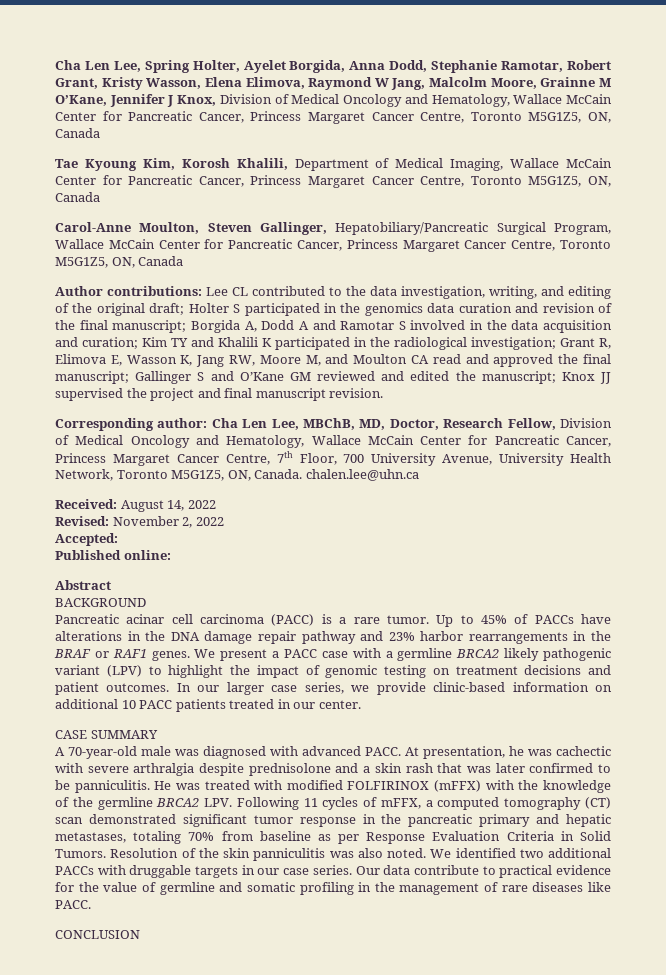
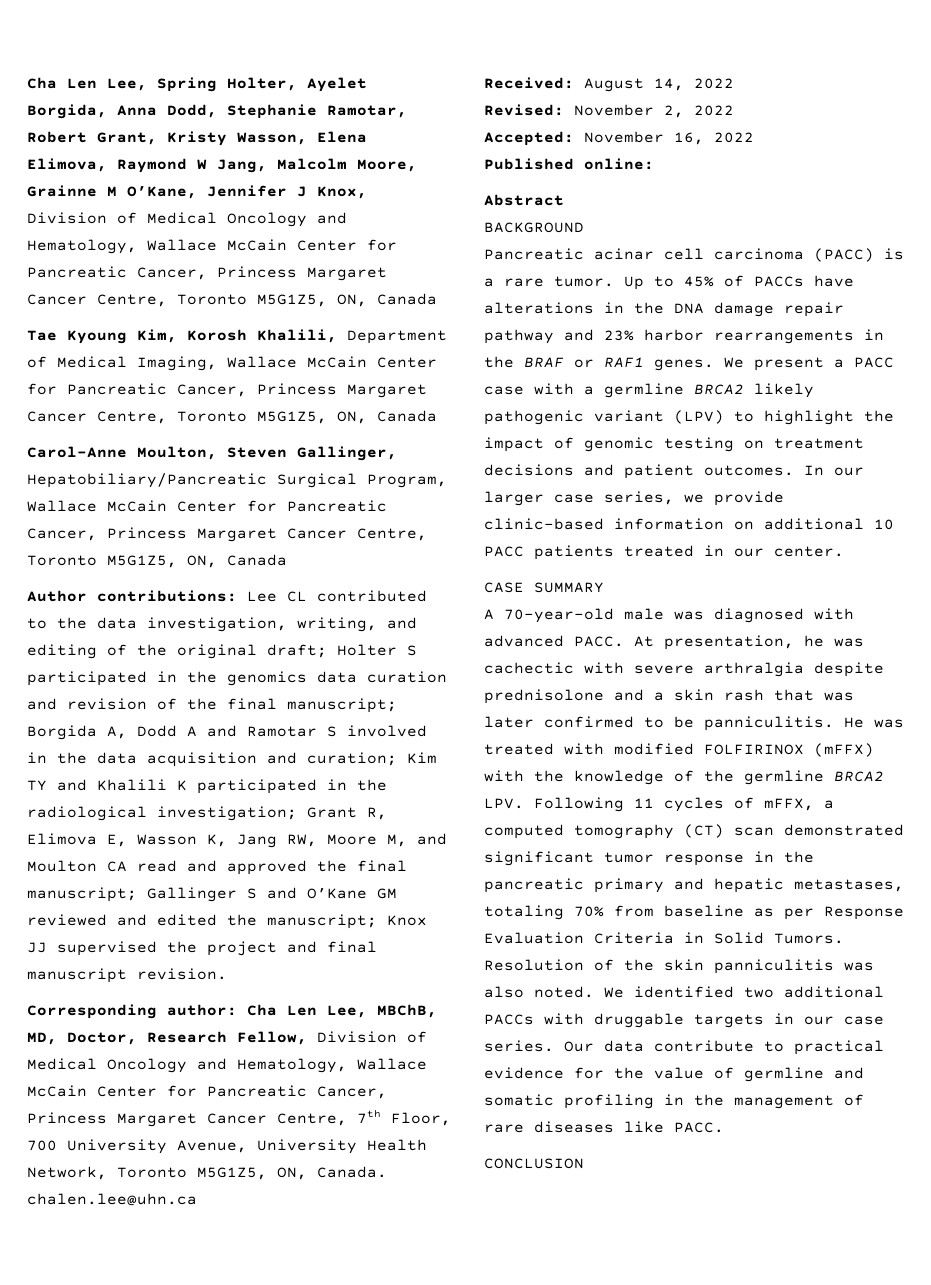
- Accepted:
+ Accepted: November 16, 2022

